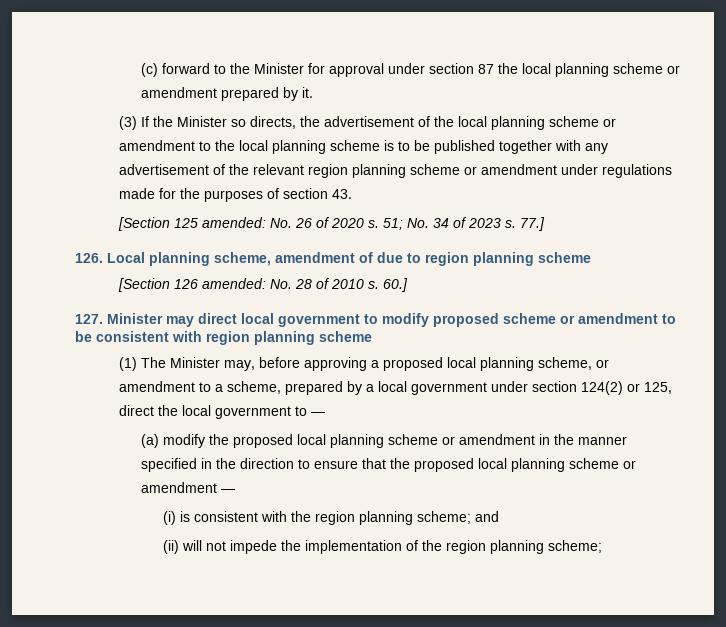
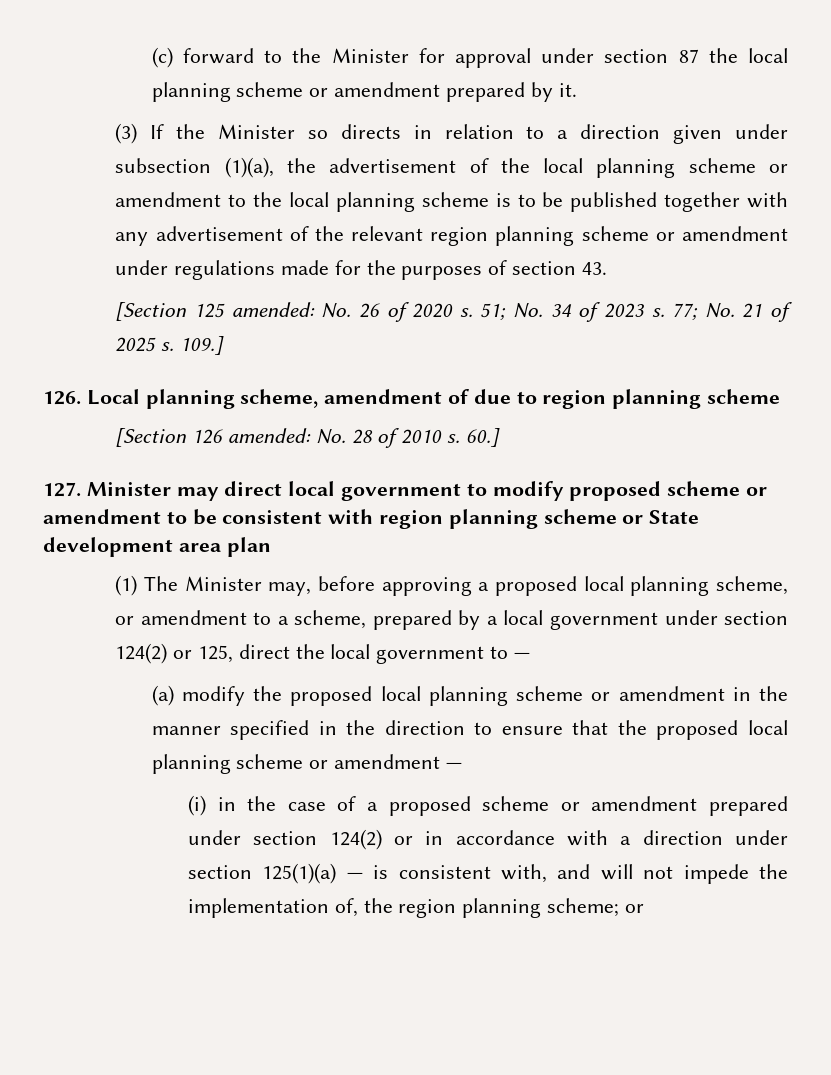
- (3) If the Minister so directs, the advertisement of the local planning scheme or amendment to the local planning scheme is to be published together with any advertisement of the relevant region planning scheme or amendment under regulations made for the purposes of section 43.
+ (3) If the Minister so directs in relation to a direction given under subsection (1)(a), the advertisement of the local planning scheme or amendment to the local planning scheme is to be published together with any advertisement of the relevant region planning scheme or amendment under regulations made for the purposes of section 43.
- 77.]
+ 77; No. 21 of 2025 s. 109.]
- 127. Minister may direct local government to modify proposed scheme or amendment to be consistent with region planning scheme
+ 127. Minister may direct local government to modify proposed scheme or amendment to be consistent with region planning scheme or State development area plan
- (i) is consistent with the region planning scheme; and
- (ii) will not impede the implementation of the region planning scheme;
+ (i) in the case of a proposed scheme or amendment prepared under section 124(2) or in accordance with a direction under section 125(1)(a) — is consistent with, and will not impede the implementation of, the region planning scheme; or

